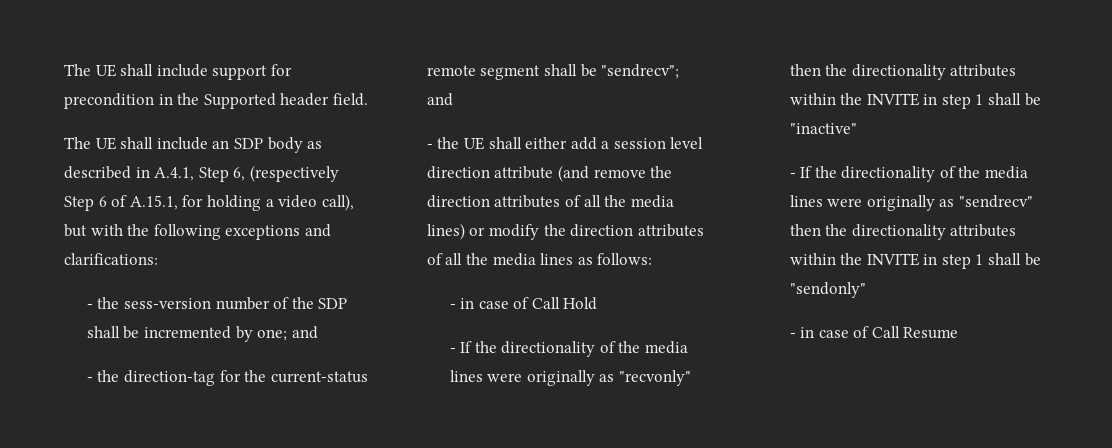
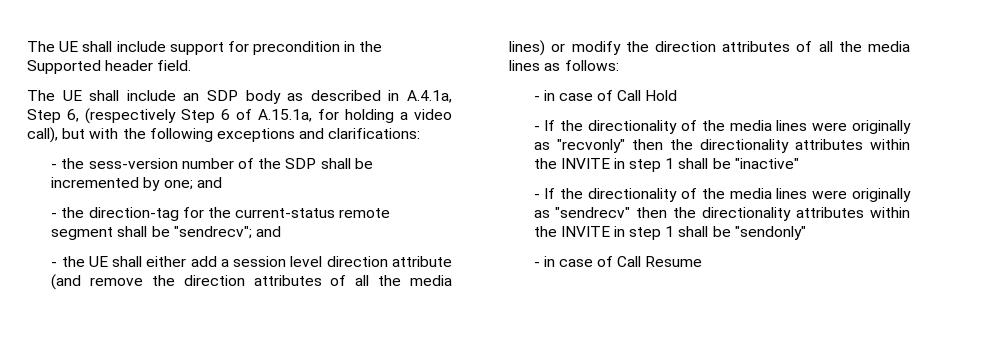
- The UE shall include an SDP body as described in A.4.1, Step 6, (respectively Step 6 of A.15.1, for holding a video call), but with the following exceptions and clarifications:
+ The UE shall include an SDP body as described in A.4.1a, Step 6, (respectively Step 6 of A.15.1a, for holding a video call), but with the following exceptions and clarifications:

